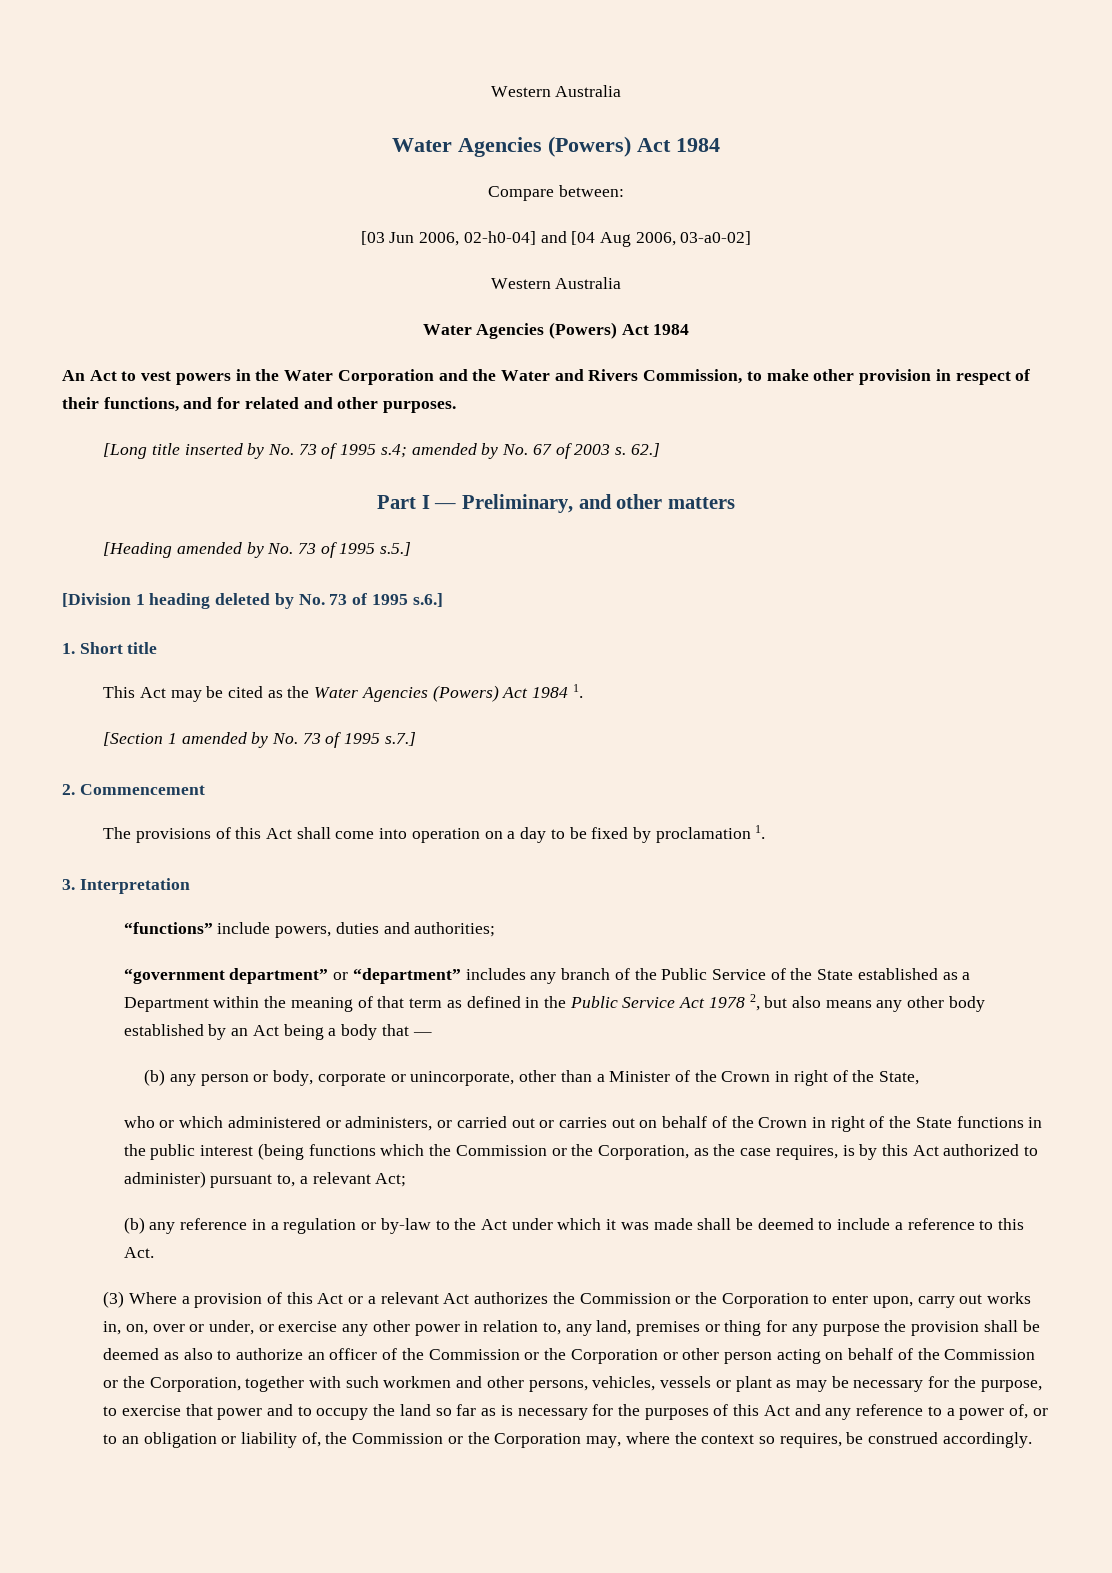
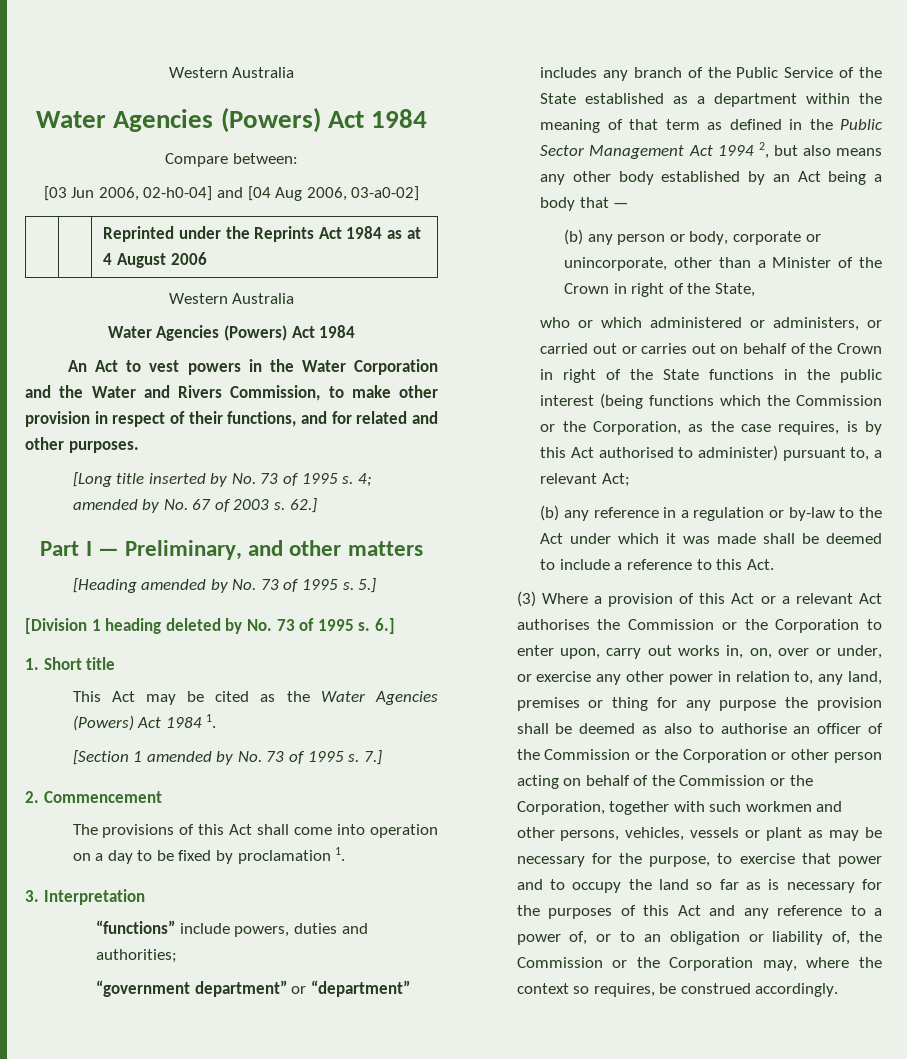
+ | | Reprinted under the Reprints Act 1984 as at 4 August 2006
- [Long title inserted by No. 73 of 1995 s.4; amended by No. 67 of 2003 s.
+ [Long title inserted by No. 73 of 1995 s. 4; amended by No. 67 of 2003 s.
- [Heading amended by No. 73 of 1995 s.5.]
+ [Heading amended by No. 73 of 1995 s. 5.]
- [Division 1 heading deleted by No. 73 of 1995 s.6.]
+ [Division 1 heading deleted by No. 73 of 1995 s. 6.]
- [Section 1 amended by No. 73 of 1995 s.7.]
+ [Section 1 amended by No. 73 of 1995 s. 7.]
- “government department” or “department” includes any branch of the Public Service of the State established as a Department within the meaning of that term as defined in the Public Service Act 1978 2, but also means any other body established by an Act being a body that —
+ “government department” or “department” includes any branch of the Public Service of the State established as a department within the meaning of that term as defined in the Public Sector Management Act 1994 2, but also means any other body established by an Act being a body that —
- who or which administered or administers, or carried out or carries out on behalf of the Crown in right of the State functions in the public interest (being functions which the Commission or the Corporation, as the case requires, is by this Act authorized to administer) pursuant to, a relevant Act;
+ who or which administered or administers, or carried out or carries out on behalf of the Crown in right of the State functions in the public interest (being functions which the Commission or the Corporation, as the case requires, is by this Act authorised to administer) pursuant to, a relevant Act;
- (3) Where a provision of this Act or a relevant Act authorizes the Commission or the Corporation to enter upon, carry out works in, on, over or under, or exercise any other power in relation to, any land, premises or thing for any purpose the provision shall be deemed as also to authorize an officer of the Commission or the Corporation or other person acting on behalf of the Commission or the Corporation, together with such workmen and other persons, vehicles, vessels or plant as may be necessary for the purpose, to exercise that power and to occupy the land so far as is necessary for the purposes of this Act and any reference to a power of, or to an obligation or liability of, the Commission or the Corporation may, where the context so requires, be construed accordingly.
+ (3) Where a provision of this Act or a relevant Act authorises the Commission or the Corporation to enter upon, carry out works in, on, over or under, or exercise any other power in relation to, any land, premises or thing for any purpose the provision shall be deemed as also to authorise an officer of the Commission or the Corporation or other person acting on behalf of the Commission or the Corporation, together with such workmen and other persons, vehicles, vessels or plant as may be necessary for the purpose, to exercise that power and to occupy the land so far as is necessary for the purposes of this Act and any reference to a power of, or to an obligation or liability of, the Commission or the Corporation may, where the context so requires, be construed accordingly.

